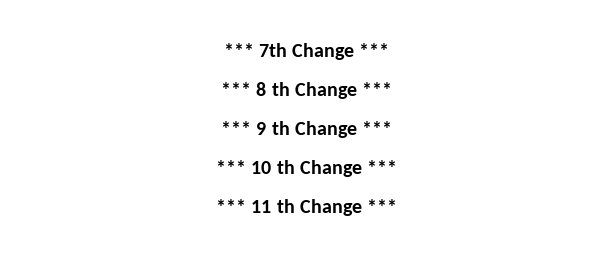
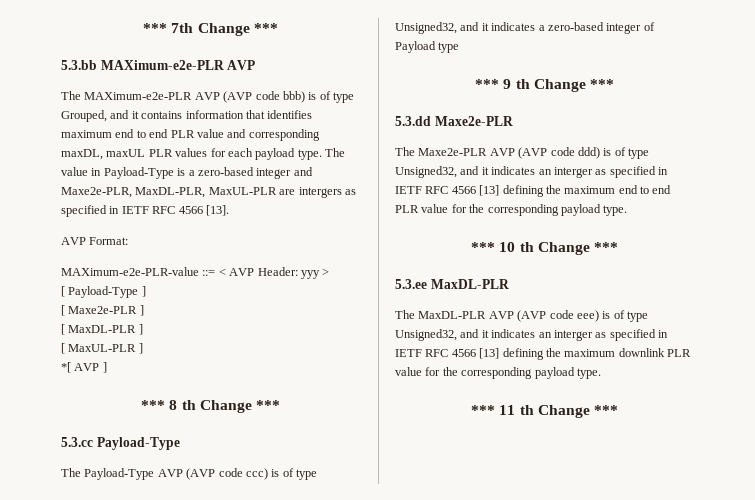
+ 5.3.bb MAXimum-e2e-PLR AVP
+ The MAXimum-e2e-PLR AVP (AVP code bbb) is of type Grouped, and it contains information that identifies maximum end to end PLR value and corresponding maxDL, maxUL PLR values for each payload type. The value in Payload-Type is a zero-based integer and Maxe2e-PLR, MaxDL-PLR, MaxUL-PLR are intergers as specified in IETF RFC 4566 [13].
+ AVP Format:
+ MAXimum-e2e-PLR-value ::= < AVP Header: yyy >
+ [ Payload-Type ]
+ [ Maxe2e-PLR ]
+ [ MaxDL-PLR ]
+ [ MaxUL-PLR ]
+ *[ AVP ]
+ 5.3.cc Payload-Type
+ The Payload-Type AVP (AVP code ccc) is of type Unsigned32, and it indicates a zero-based integer of Payload type
+ 5.3.dd Maxe2e-PLR
+ The Maxe2e-PLR AVP (AVP code ddd) is of type Unsigned32, and it indicates an interger as specified in IETF RFC 4566 [13] defining the maximum end to end PLR value for the corresponding payload type.
+ 5.3.ee MaxDL-PLR
+ The MaxDL-PLR AVP (AVP code eee) is of type Unsigned32, and it indicates an interger as specified in IETF RFC 4566 [13] defining the maximum downlink PLR value for the corresponding payload type.

